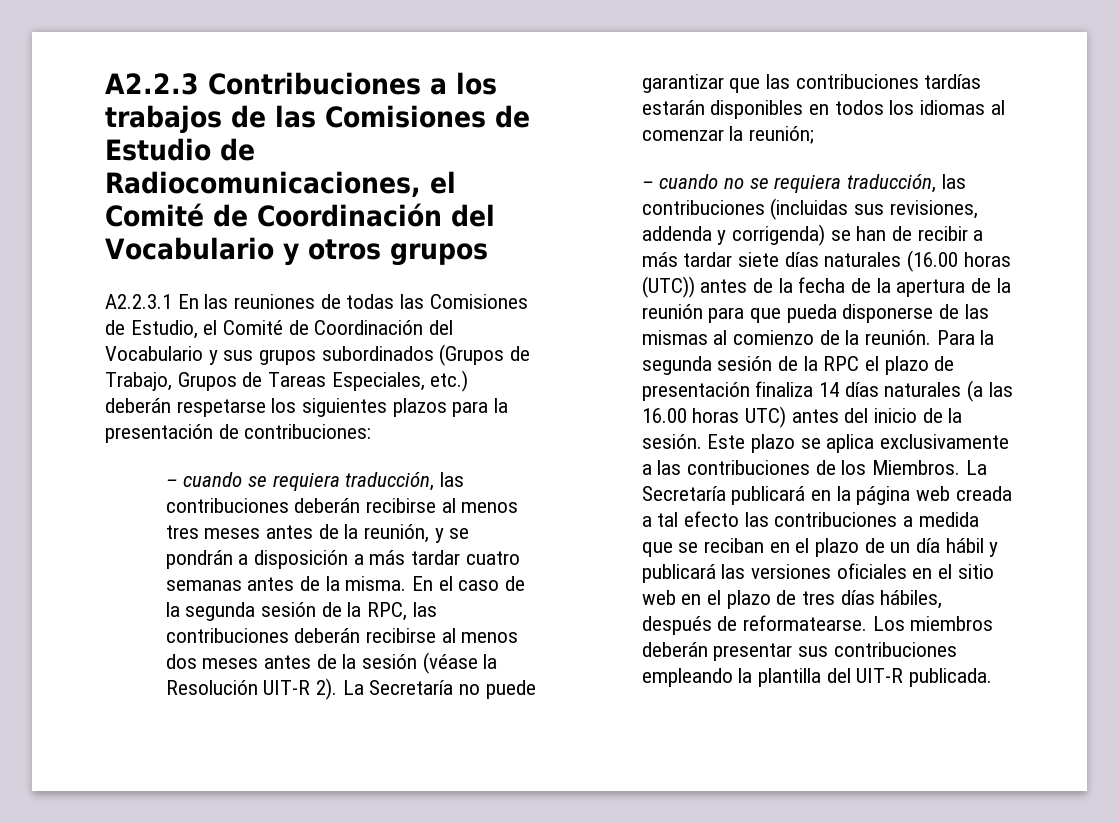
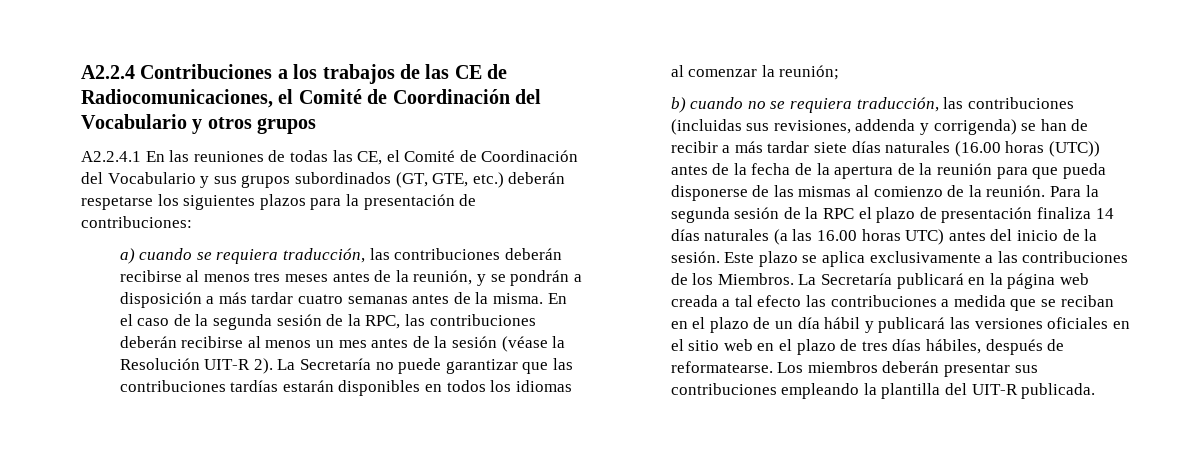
- A2.2.3 Contribuciones a los trabajos de las Comisiones de Estudio de Radiocomunicaciones, el Comité de Coordinación del Vocabulario y otros grupos
+ A2.2.4 Contribuciones a los trabajos de las CE de Radiocomunicaciones, el Comité de Coordinación del Vocabulario y otros grupos
- A2.2.3.1 En las reuniones de todas las Comisiones de Estudio, el Comité de Coordinación del Vocabulario y sus grupos subordinados (Grupos de Trabajo, Grupos de Tareas Especiales, etc.) deberán respetarse los siguientes plazos para la presentación de contribuciones:
+ A2.2.4.1 En las reuniones de todas las CE, el Comité de Coordinación del Vocabulario y sus grupos subordinados (GT, GTE, etc.) deberán respetarse los siguientes plazos para la presentación de contribuciones:
- – cuando se requiera traducción, las contribuciones deberán recibirse al menos tres meses antes de la reunión, y se pondrán a disposición a más tardar cuatro semanas antes de la misma.
+ a) cuando se requiera traducción, las contribuciones deberán recibirse al menos tres meses antes de la reunión, y se pondrán a disposición a más tardar cuatro semanas antes de la misma.
- En el caso de la segunda sesión de la RPC, las contribuciones deberán recibirse al menos dos meses antes de la sesión (véase la Resolución UIT-R 2).
+ En el caso de la segunda sesión de la RPC, las contribuciones deberán recibirse al menos un mes antes de la sesión (véase la Resolución UIT-R 2).
- – cuando no se requiera traducción, las contribuciones (incluidas sus revisiones, addenda y corrigenda) se han de recibir a más tardar siete días naturales (16.00 horas (UTC)) antes de la fecha de la apertura de la reunión para que pueda disponerse de las mismas al comienzo de la reunión.
+ b) cuando no se requiera traducción, las contribuciones (incluidas sus revisiones, addenda y corrigenda) se han de recibir a más tardar siete días naturales (16.00 horas (UTC)) antes de la fecha de la apertura de la reunión para que pueda disponerse de las mismas al comienzo de la reunión.

